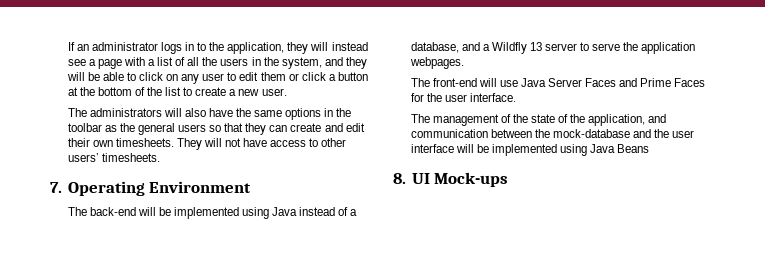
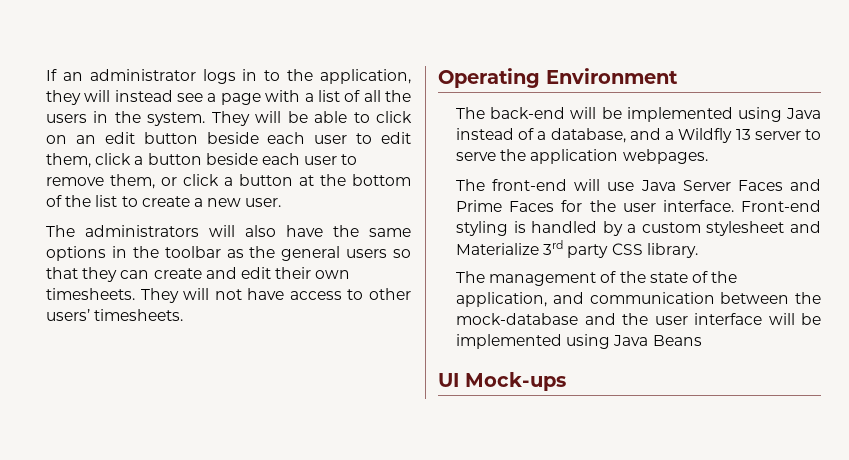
- If an administrator logs in to the application, they will instead see a page with a list of all the users in the system, and they will be able to click on any user to edit them or click a button at the bottom of the list to create a new user.
+ If an administrator logs in to the application, they will instead see a page with a list of all the users in the system. They will be able to click on an edit button beside each user to edit them, click a button beside each user to remove them, or click a button at the bottom of the list to create a new user.
- 7. Operating Environment
+ Operating Environment
+ Front-end styling is handled by a custom stylesheet and Materialize 3rd party CSS library.
- 8. UI Mock-ups
+ UI Mock-ups

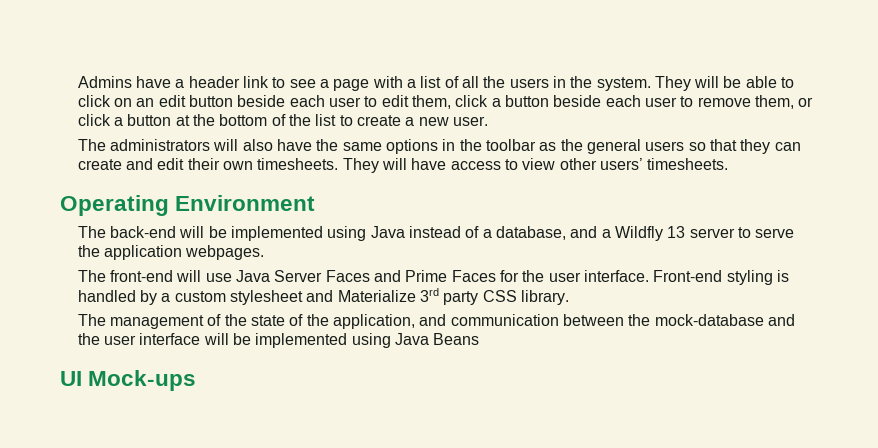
- If an administrator logs in to the application, they will instead see a page with a list of all the users in the system.
+ Admins have a header link to see a page with a list of all the users in the system.
- They will not have access to other users’ timesheets.
+ They will have access to view other users’ timesheets.

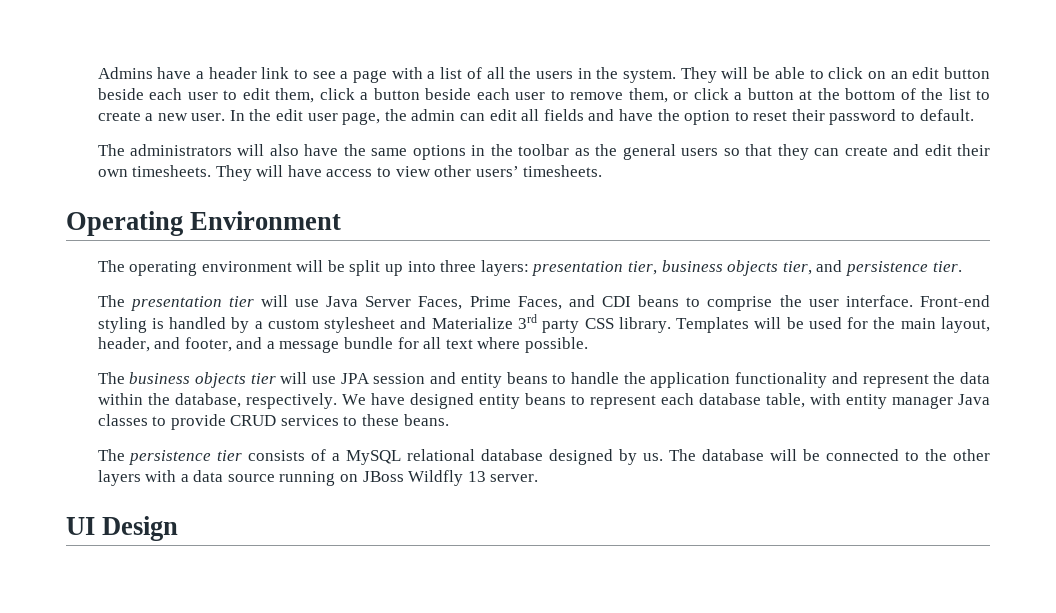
+ In the edit user page, the admin can edit all fields and have the option to reset their password to default.
- The back-end will be implemented using Java instead of a database, and a Wildfly 13 server to serve the application webpages.
- The front-end will use Java Server Faces and Prime Faces for the user interface.
+ The operating environment will be split up into three layers: presentation tier, business objects tier, and persistence tier.
+ The presentation tier will use Java Server Faces, Prime Faces, and CDI beans to comprise the user interface.
- Front-end styling is handled by a custom stylesheet and Materialize 3rd party CSS library.
- The management of the state of the application, and communication between the mock-database and the user interface will be implemented using Java Beans
+ Front-end styling is handled by a custom stylesheet and Materialize 3rd party CSS library. Templates will be used for the main layout, header, and footer, and a message bundle for all text where possible.
+ The business objects tier will use JPA session and entity beans to handle the application functionality and represent the data within the database, respectively. We have designed entity beans to represent each database table, with entity manager Java classes to provide CRUD services to these beans.
+ The persistence tier consists of a MySQL relational database designed by us. The database will be connected to the other layers with a data source running on JBoss Wildfly 13 server.
- UI Mock-ups
+ UI Design

